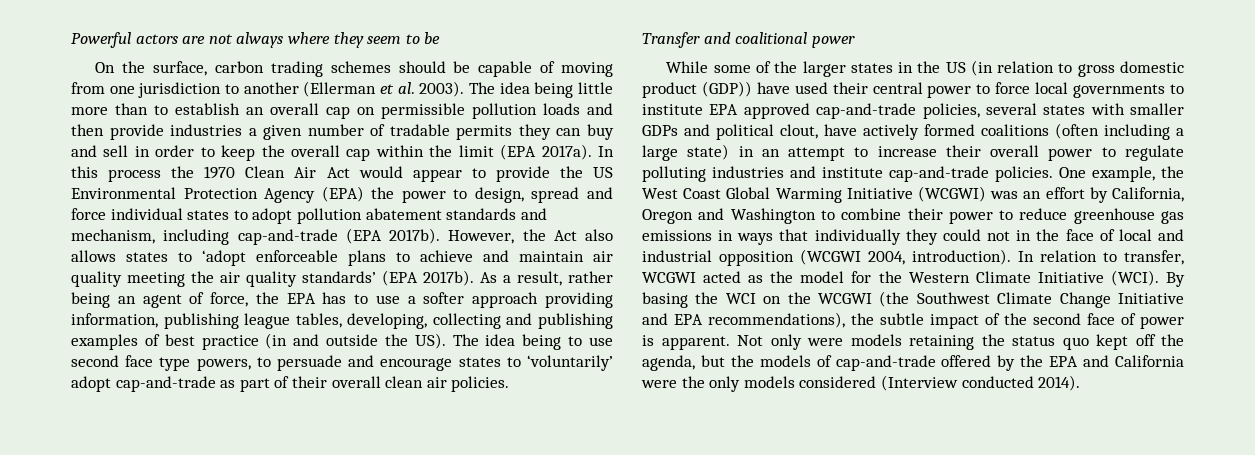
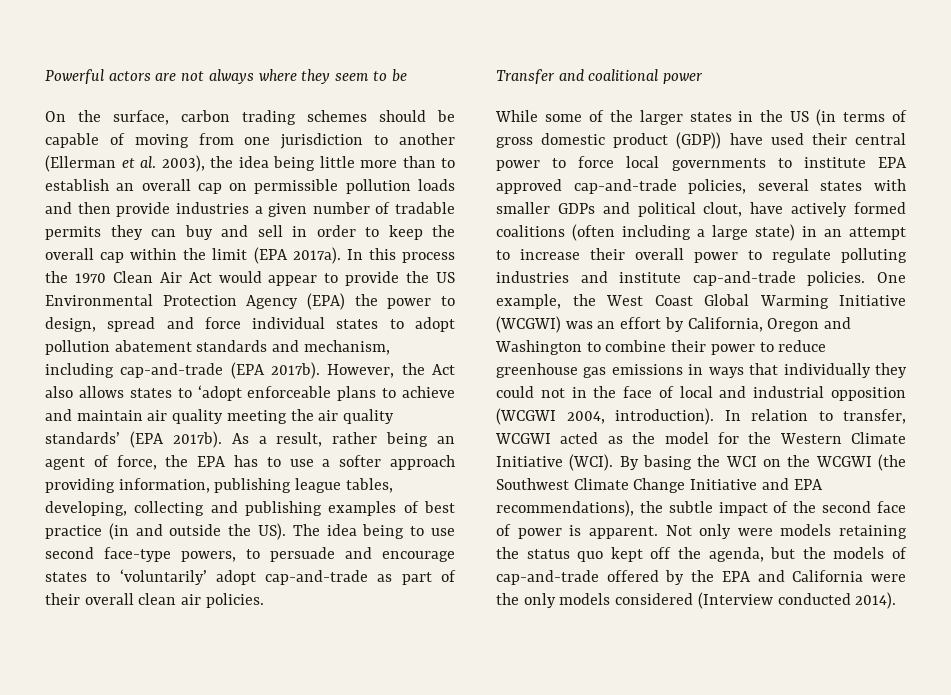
- On the surface, carbon trading schemes should be capable of moving from one jurisdiction to another (Ellerman et al. 2003). The idea being little more than to establish an overall cap on permissible pollution loads and then provide industries a given number of tradable permits they can buy and sell in order to keep the overall cap within the limit (EPA 2017a).
+ On the surface, carbon trading schemes should be capable of moving from one jurisdiction to another (Ellerman et al. 2003), the idea being little more than to establish an overall cap on permissible pollution loads and then provide industries a given number of tradable permits they can buy and sell in order to keep the overall cap within the limit (EPA 2017a).
- As a result, rather being an agent of force, the EPA has to use a softer approach providing information, publishing league tables, developing, collecting and publishing examples of best practice (in and outside the US). The idea being to use second face type powers, to persuade and encourage states to ‘voluntarily’ adopt cap-and-trade as part of their overall clean air policies.
+ As a result, rather being an agent of force, the EPA has to use a softer approach providing information, publishing league tables, developing, collecting and publishing examples of best practice (in and outside the US). The idea being to use second face-type powers, to persuade and encourage states to ‘voluntarily’ adopt cap-and-trade as part of their overall clean air policies.
- While some of the larger states in the US (in relation to gross domestic product (GDP)) have used their central power to force local governments to institute EPA approved cap-and-trade policies, several states with smaller GDPs and political clout, have actively formed coalitions (often including a large state) in an attempt to increase their overall power to regulate polluting industries and institute cap-and-trade policies.
+ While some of the larger states in the US (in terms of gross domestic product (GDP)) have used their central power to force local governments to institute EPA approved cap-and-trade policies, several states with smaller GDPs and political clout, have actively formed coalitions (often including a large state) in an attempt to increase their overall power to regulate polluting industries and institute cap-and-trade policies.

